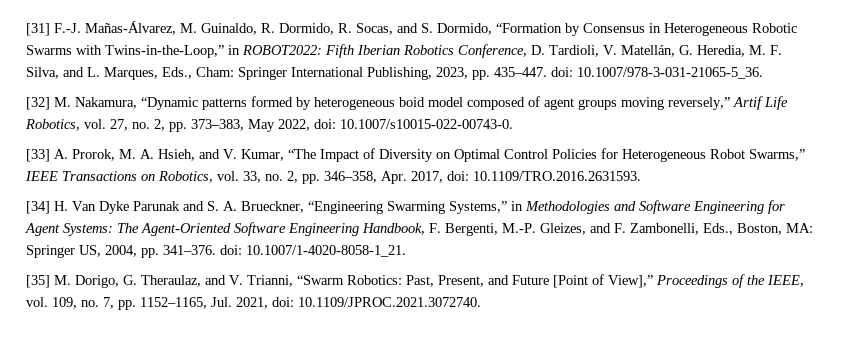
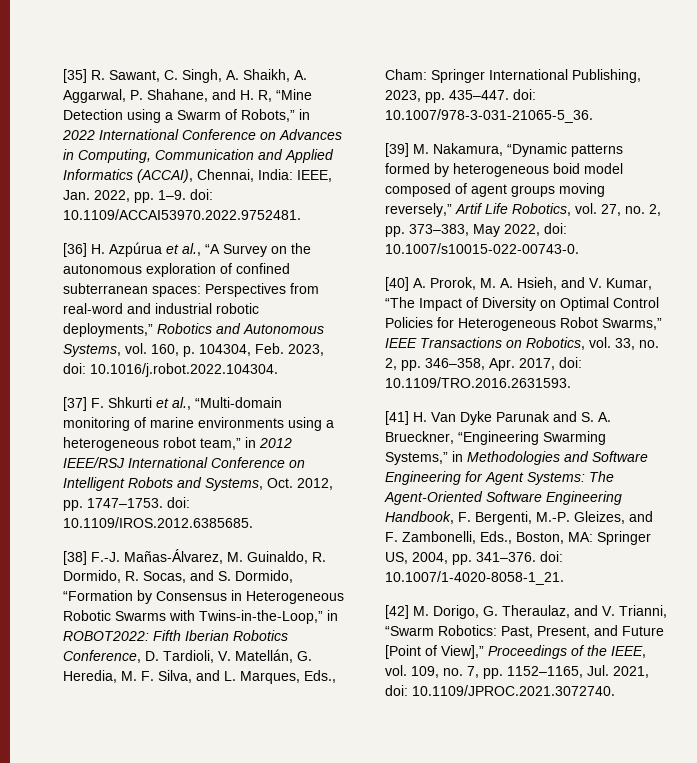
- [31] F.-J. Mañas-Álvarez, M. Guinaldo, R. Dormido, R. Socas, and S. Dormido, “Formation by Consensus in Heterogeneous Robotic Swarms with Twins-in-the-Loop,” in ROBOT2022: Fifth Iberian Robotics Conference, D. Tardioli, V. Matellán, G. Heredia, M. F. Silva, and L. Marques, Eds., Cham: Springer International Publishing, 2023, pp. 435–447. doi: 10.1007/978-3-031-21065-5_36.
+ [35] R. Sawant, C. Singh, A. Shaikh, A. Aggarwal, P. Shahane, and H. R, “Mine Detection using a Swarm of Robots,” in 2022 International Conference on Advances in Computing, Communication and Applied Informatics (ACCAI), Chennai, India: IEEE, Jan. 2022, pp. 1–9. doi: 10.1109/ACCAI53970.2022.9752481.
+ [36] H. Azpúrua et al., “A Survey on the autonomous exploration of confined subterranean spaces: Perspectives from real-word and industrial robotic deployments,” Robotics and Autonomous Systems, vol. 160, p. 104304, Feb. 2023, doi: 10.1016/j.robot.2022.104304.
+ [37] F. Shkurti et al., “Multi-domain monitoring of marine environments using a heterogeneous robot team,” in 2012 IEEE/RSJ International Conference on Intelligent Robots and Systems, Oct. 2012, pp. 1747–1753. doi: 10.1109/IROS.2012.6385685.
+ [38] F.-J. Mañas-Álvarez, M. Guinaldo, R. Dormido, R. Socas, and S. Dormido, “Formation by Consensus in Heterogeneous Robotic Swarms with Twins-in-the-Loop,” in ROBOT2022: Fifth Iberian Robotics Conference, D. Tardioli, V. Matellán, G. Heredia, M. F. Silva, and L. Marques, Eds., Cham: Springer International Publishing, 2023, pp. 435–447. doi: 10.1007/978-3-031-21065-5_36.
- [32] M. Nakamura, “Dynamic patterns formed by heterogeneous boid model composed of agent groups moving reversely,” Artif Life Robotics, vol. 27, no. 2, pp. 373–383, May 2022, doi: 10.1007/s10015-022-00743-0.
+ [39] M. Nakamura, “Dynamic patterns formed by heterogeneous boid model composed of agent groups moving reversely,” Artif Life Robotics, vol. 27, no. 2, pp. 373–383, May 2022, doi: 10.1007/s10015-022-00743-0.
- [33] A. Prorok, M. A. Hsieh, and V. Kumar, “The Impact of Diversity on Optimal Control Policies for Heterogeneous Robot Swarms,” IEEE Transactions on Robotics, vol. 33, no. 2, pp. 346–358, Apr. 2017, doi: 10.1109/TRO.2016.2631593.
+ [40] A. Prorok, M. A. Hsieh, and V. Kumar, “The Impact of Diversity on Optimal Control Policies for Heterogeneous Robot Swarms,” IEEE Transactions on Robotics, vol. 33, no. 2, pp. 346–358, Apr. 2017, doi: 10.1109/TRO.2016.2631593.
- [34] H. Van Dyke Parunak and S. A. Brueckner, “Engineering Swarming Systems,” in Methodologies and Software Engineering for Agent Systems: The Agent-Oriented Software Engineering Handbook, F. Bergenti, M.-P. Gleizes, and F. Zambonelli, Eds., Boston, MA: Springer US, 2004, pp. 341–376. doi: 10.1007/1-4020-8058-1_21.
+ [41] H. Van Dyke Parunak and S. A. Brueckner, “Engineering Swarming Systems,” in Methodologies and Software Engineering for Agent Systems: The Agent-Oriented Software Engineering Handbook, F. Bergenti, M.-P. Gleizes, and F. Zambonelli, Eds., Boston, MA: Springer US, 2004, pp. 341–376. doi: 10.1007/1-4020-8058-1_21.
- [35] M. Dorigo, G. Theraulaz, and V. Trianni, “Swarm Robotics: Past, Present, and Future [Point of View],” Proceedings of the IEEE, vol. 109, no. 7, pp. 1152–1165, Jul. 2021, doi: 10.1109/JPROC.2021.3072740.
+ [42] M. Dorigo, G. Theraulaz, and V. Trianni, “Swarm Robotics: Past, Present, and Future [Point of View],” Proceedings of the IEEE, vol. 109, no. 7, pp. 1152–1165, Jul. 2021, doi: 10.1109/JPROC.2021.3072740.

